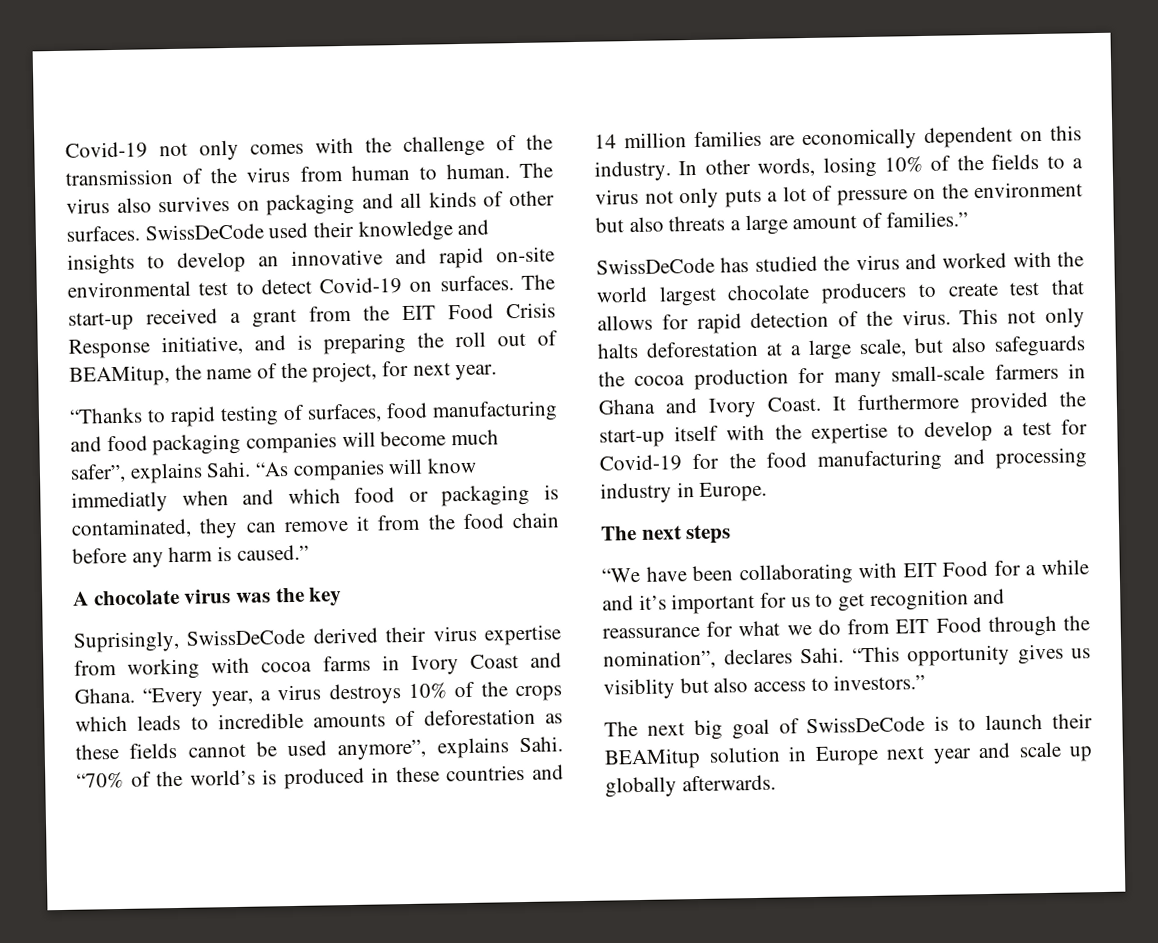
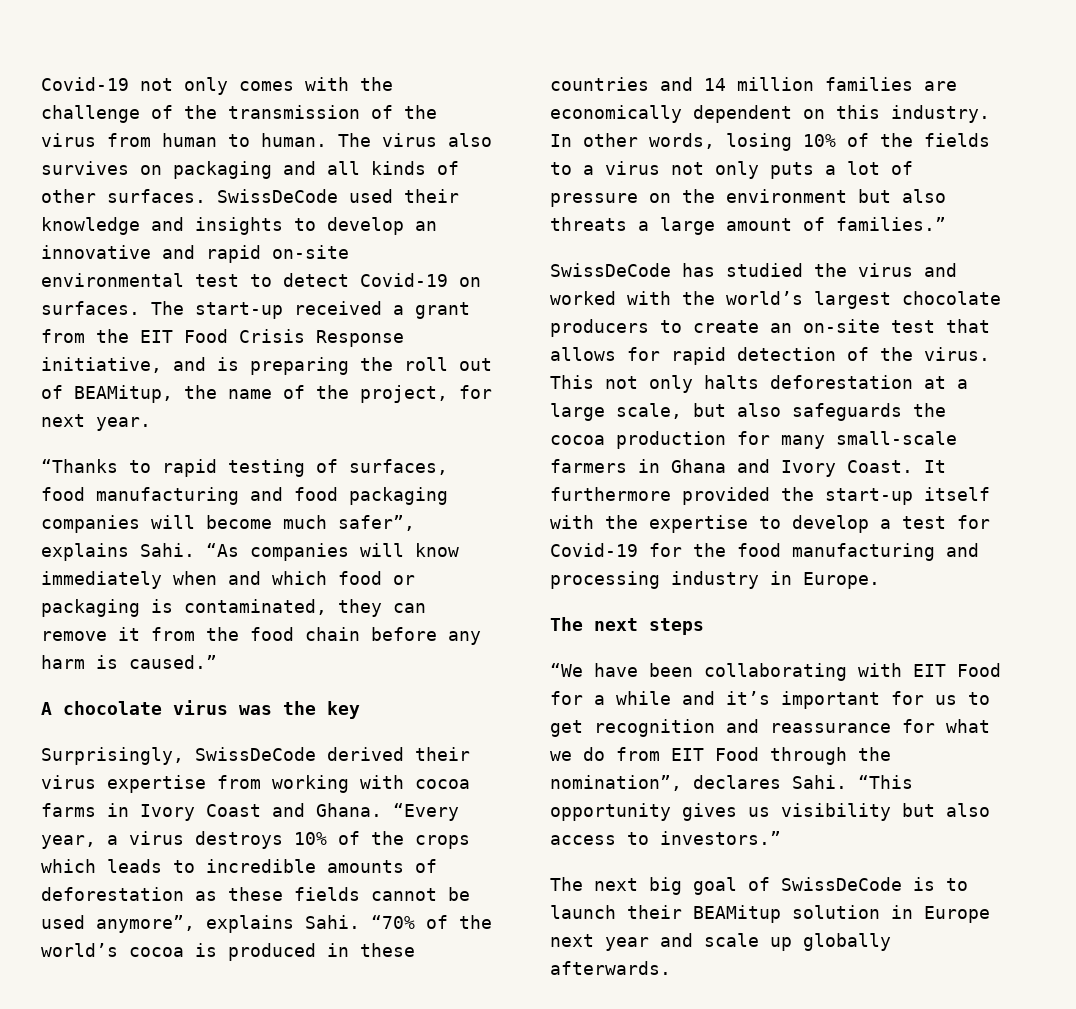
- “As companies will know immediatly when and which food or packaging is contaminated, they can remove it from the food chain before any harm is caused.”
+ “As companies will know immediately when and which food or packaging is contaminated, they can remove it from the food chain before any harm is caused.”
- Suprisingly, SwissDeCode derived their virus expertise from working with cocoa farms in Ivory Coast and Ghana.
+ Surprisingly, SwissDeCode derived their virus expertise from working with cocoa farms in Ivory Coast and Ghana.
- “70% of the world’s is produced in these countries and 14 million families are economically dependent on this industry.
+ “70% of the world’s cocoa is produced in these countries and 14 million families are economically dependent on this industry.
- SwissDeCode has studied the virus and worked with the world largest chocolate producers to create test that allows for rapid detection of the virus.
+ SwissDeCode has studied the virus and worked with the world’s largest chocolate producers to create an on-site test that allows for rapid detection of the virus.
- “This opportunity gives us visiblity but also access to investors.”
+ “This opportunity gives us visibility but also access to investors.”

